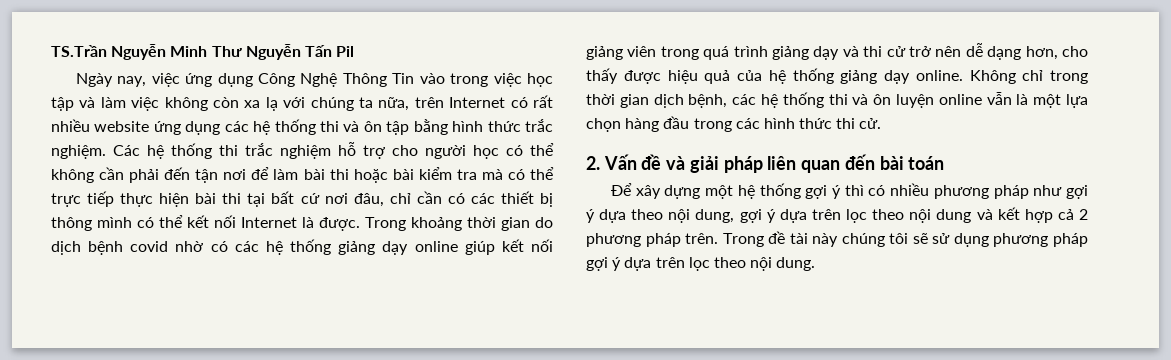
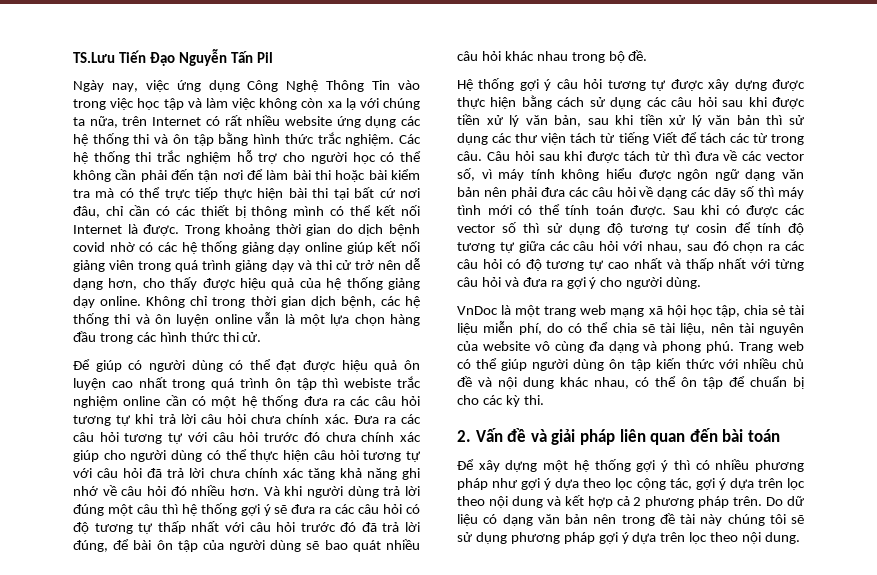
- TS.Trần Nguyễn Minh Thư Nguyễn Tấn Pil
+ TS.Lưu Tiến Đạo Nguyễn Tấn Pil
+ Để giúp có người dùng có thể đạt được hiệu quả ôn luyện cao nhất trong quá trình ôn tập thì webiste trắc nghiệm online cần có một hệ thống đưa ra các câu hỏi tương tự khi trả lời câu hỏi chưa chính xác. Đưa ra các câu hỏi tương tự với câu hỏi trước đó chưa chính xác giúp cho người dùng có thể thực hiện câu hỏi tương tự với câu hỏi đã trả lời chưa chính xác tăng khả năng ghi nhớ về câu hỏi đó nhiều hơn. Và khi người dùng trả lời đúng một câu thì hệ thống gợi ý sẽ đưa ra các câu hỏi có độ tương tự thấp nhất với câu hỏi trước đó đã trả lời đúng, để bài ôn tập của người dùng sẽ bao quát nhiều câu hỏi khác nhau trong bộ đề.
+ Hệ thống gợi ý câu hỏi tương tự được xây dựng được thực hiện bằng cách sử dụng các câu hỏi sau khi được tiền xử lý văn bản, sau khi tiền xử lý văn bản thì sử dụng các thư viện tách từ tiếng Viết để tách các từ trong câu. Câu hỏi sau khi được tách từ thì đưa về các vector số, vì máy tính không hiểu được ngôn ngữ dạng văn bản nên phải đưa các câu hỏi về dạng các dãy số thì máy tình mới có thể tính toán được. Sau khi có được các vector số thì sử dụng độ tương tự cosin để tính độ tương tự giữa các câu hỏi với nhau, sau đó chọn ra các câu hỏi có độ tương tự cao nhất và thấp nhất với từng câu hỏi và đưa ra gợi ý cho người dùng.
+ VnDoc là một trang web mạng xã hội học tập, chia sẻ tài liệu miễn phí, do có thể chia sẽ tài liệu, nên tài nguyên của website vô cùng đa dạng và phong phú. Trang web có thể giúp người dùng ôn tập kiến thức với nhiều chủ đề và nội dung khác nhau, có thể ôn tập để chuẩn bị cho các kỳ thi.
- Để xây dựng một hệ thống gợi ý thì có nhiều phương pháp như gợi ý dựa theo nội dung, gợi ý dựa trên lọc theo nội dung và kết hợp cả 2 phương pháp trên.
+ Để xây dựng một hệ thống gợi ý thì có nhiều phương pháp như gợi ý dựa theo lọc cộng tác, gợi ý dựa trên lọc theo nội dung và kết hợp cả 2 phương pháp trên.
- Trong đề tài này chúng tôi sẽ sử dụng phương pháp gợi ý dựa trên lọc theo nội dung.
+ Do dữ liệu có dạng văn bản nên trong đề tài này chúng tôi sẽ sử dụng phương pháp gợi ý dựa trên lọc theo nội dung.

